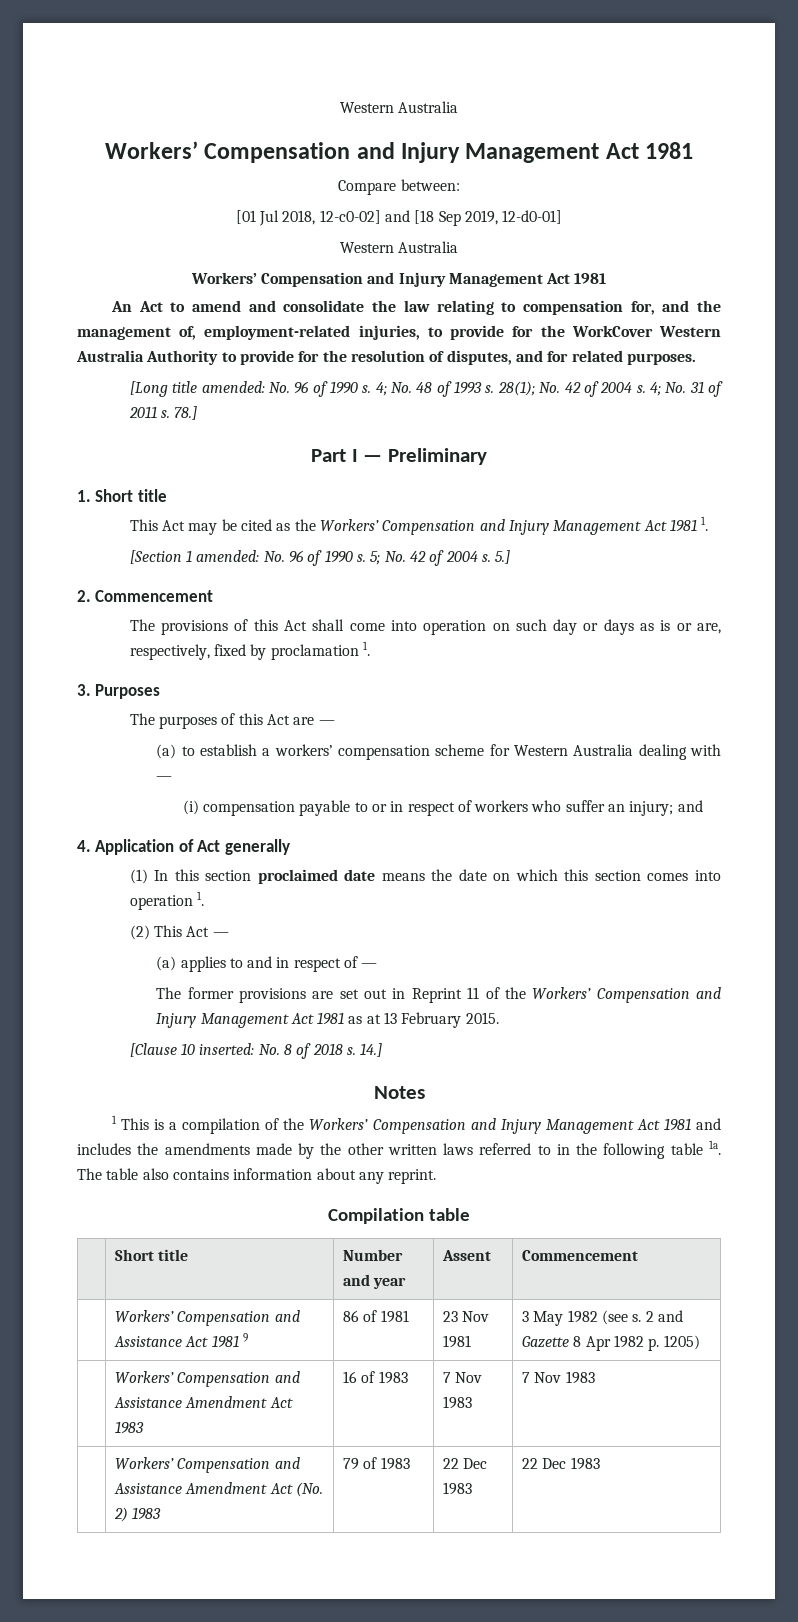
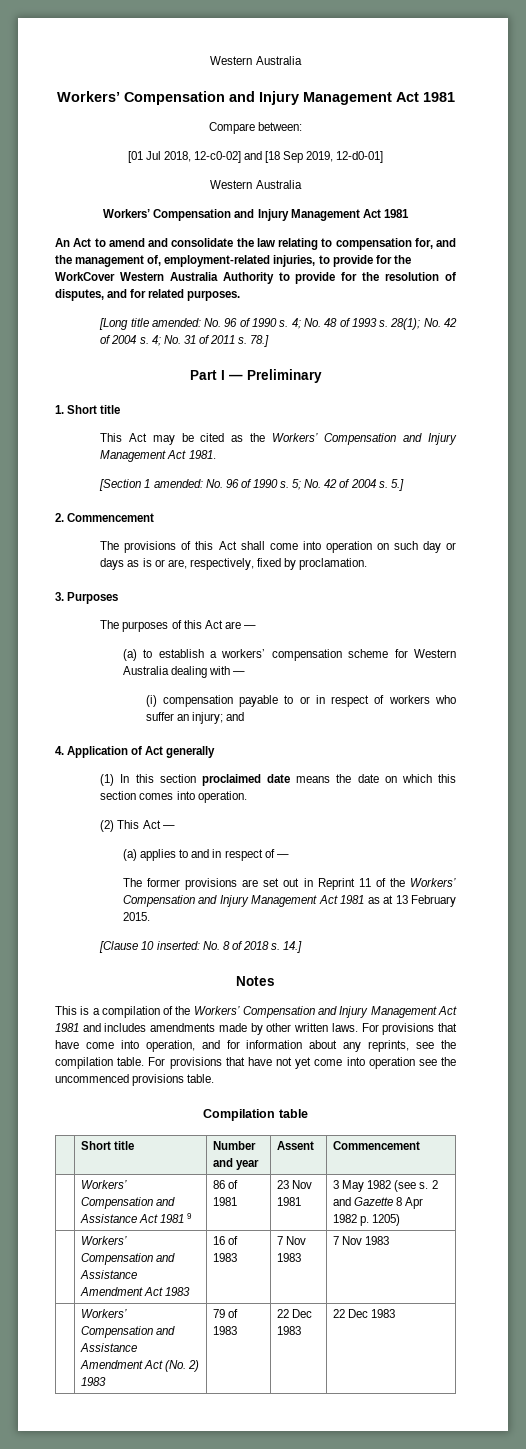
- This Act may be cited as the Workers’ Compensation and Injury Management Act 1981 1.
+ This Act may be cited as the Workers’ Compensation and Injury Management Act 1981.
- The provisions of this Act shall come into operation on such day or days as is or are, respectively, fixed by proclamation 1.
+ The provisions of this Act shall come into operation on such day or days as is or are, respectively, fixed by proclamation.
- (1) In this section proclaimed date means the date on which this section comes into operation 1.
+ (1) In this section proclaimed date means the date on which this section comes into operation.
- 1 This is a compilation of the Workers’ Compensation and Injury Management Act 1981 and includes the amendments made by the other written laws referred to in the following table 1a. The table also contains information about any reprint.
+ This is a compilation of the Workers’ Compensation and Injury Management Act 1981 and includes amendments made by other written laws. For provisions that have come into operation, and for information about any reprints, see the compilation table. For provisions that have not yet come into operation see the uncommenced provisions table.

